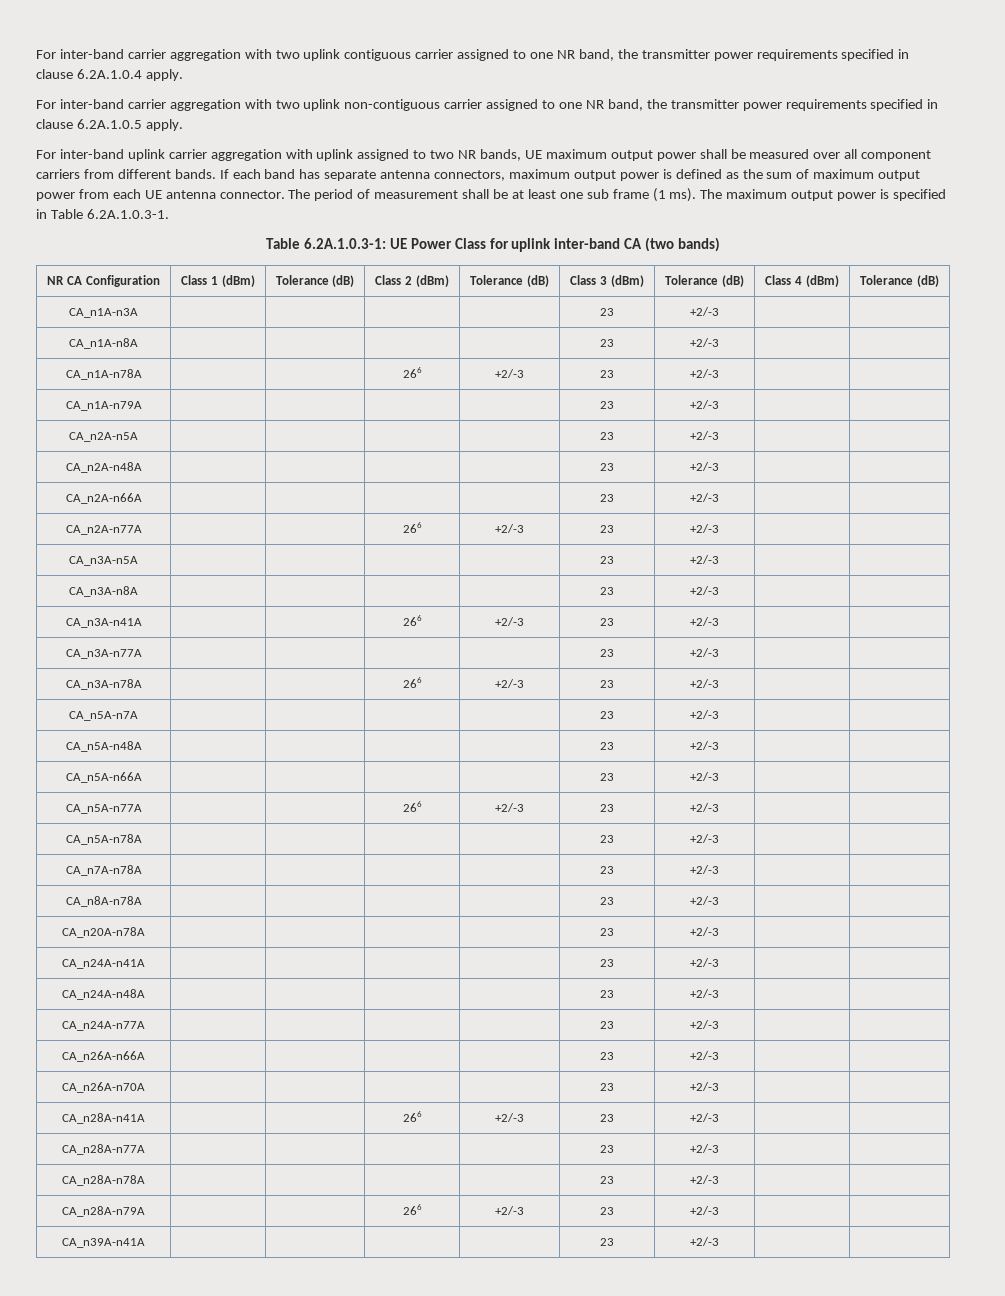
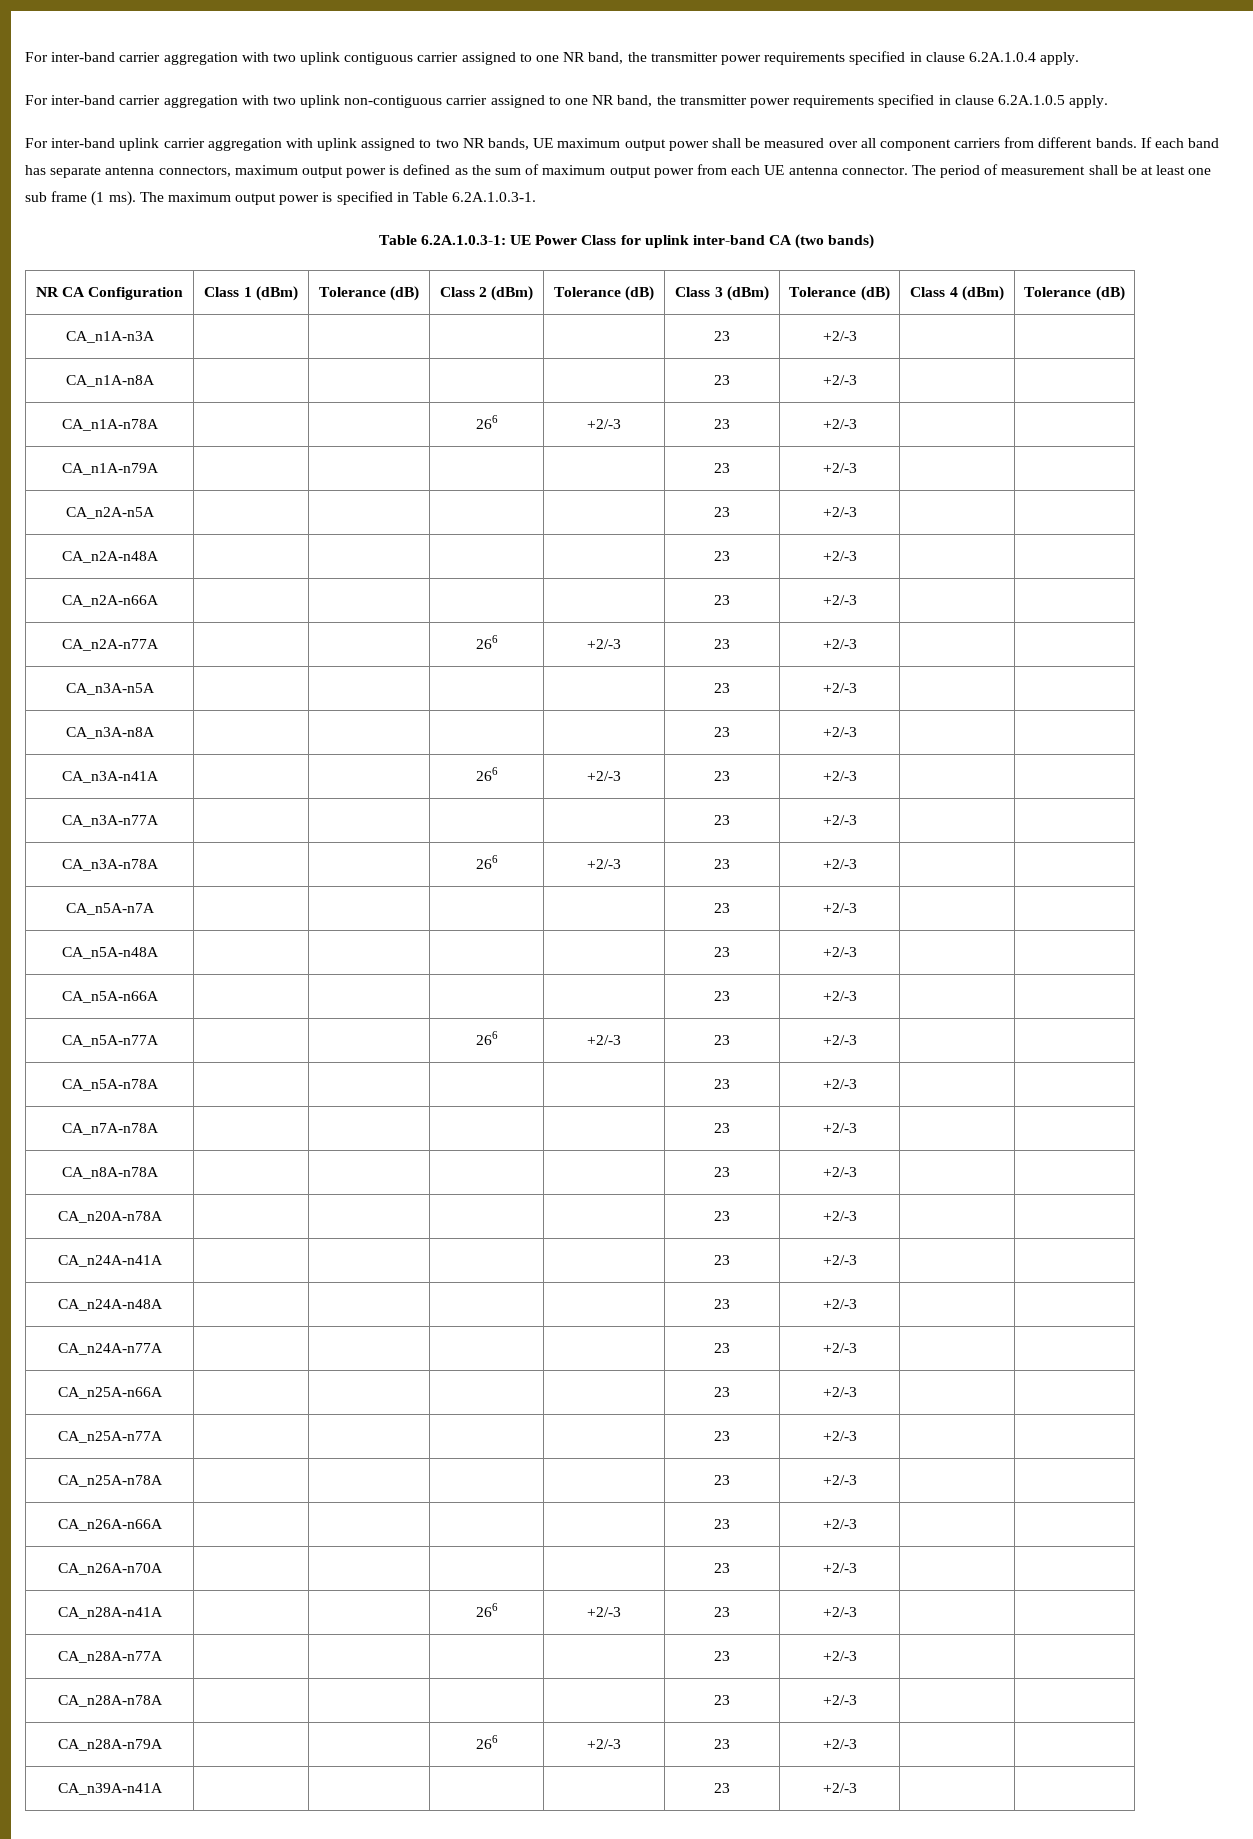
+ CA_n25A-n66A | | | | | 23 | +2/-3 | |
+ CA_n25A-n77A | | | | | 23 | +2/-3 | |
+ CA_n25A-n78A | | | | | 23 | +2/-3 | |

